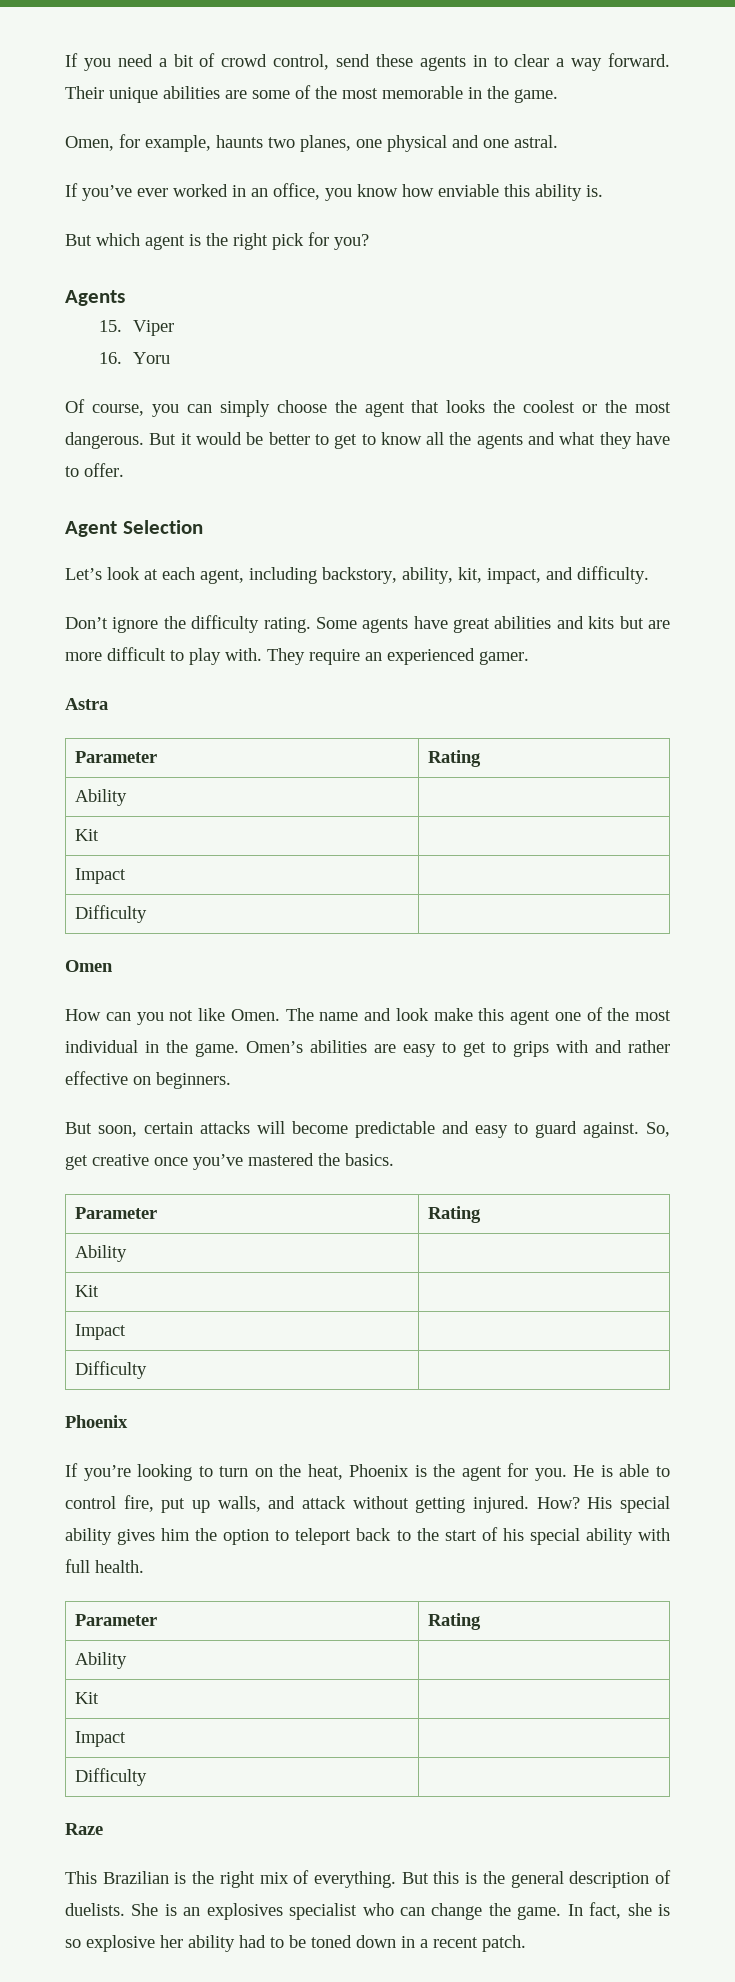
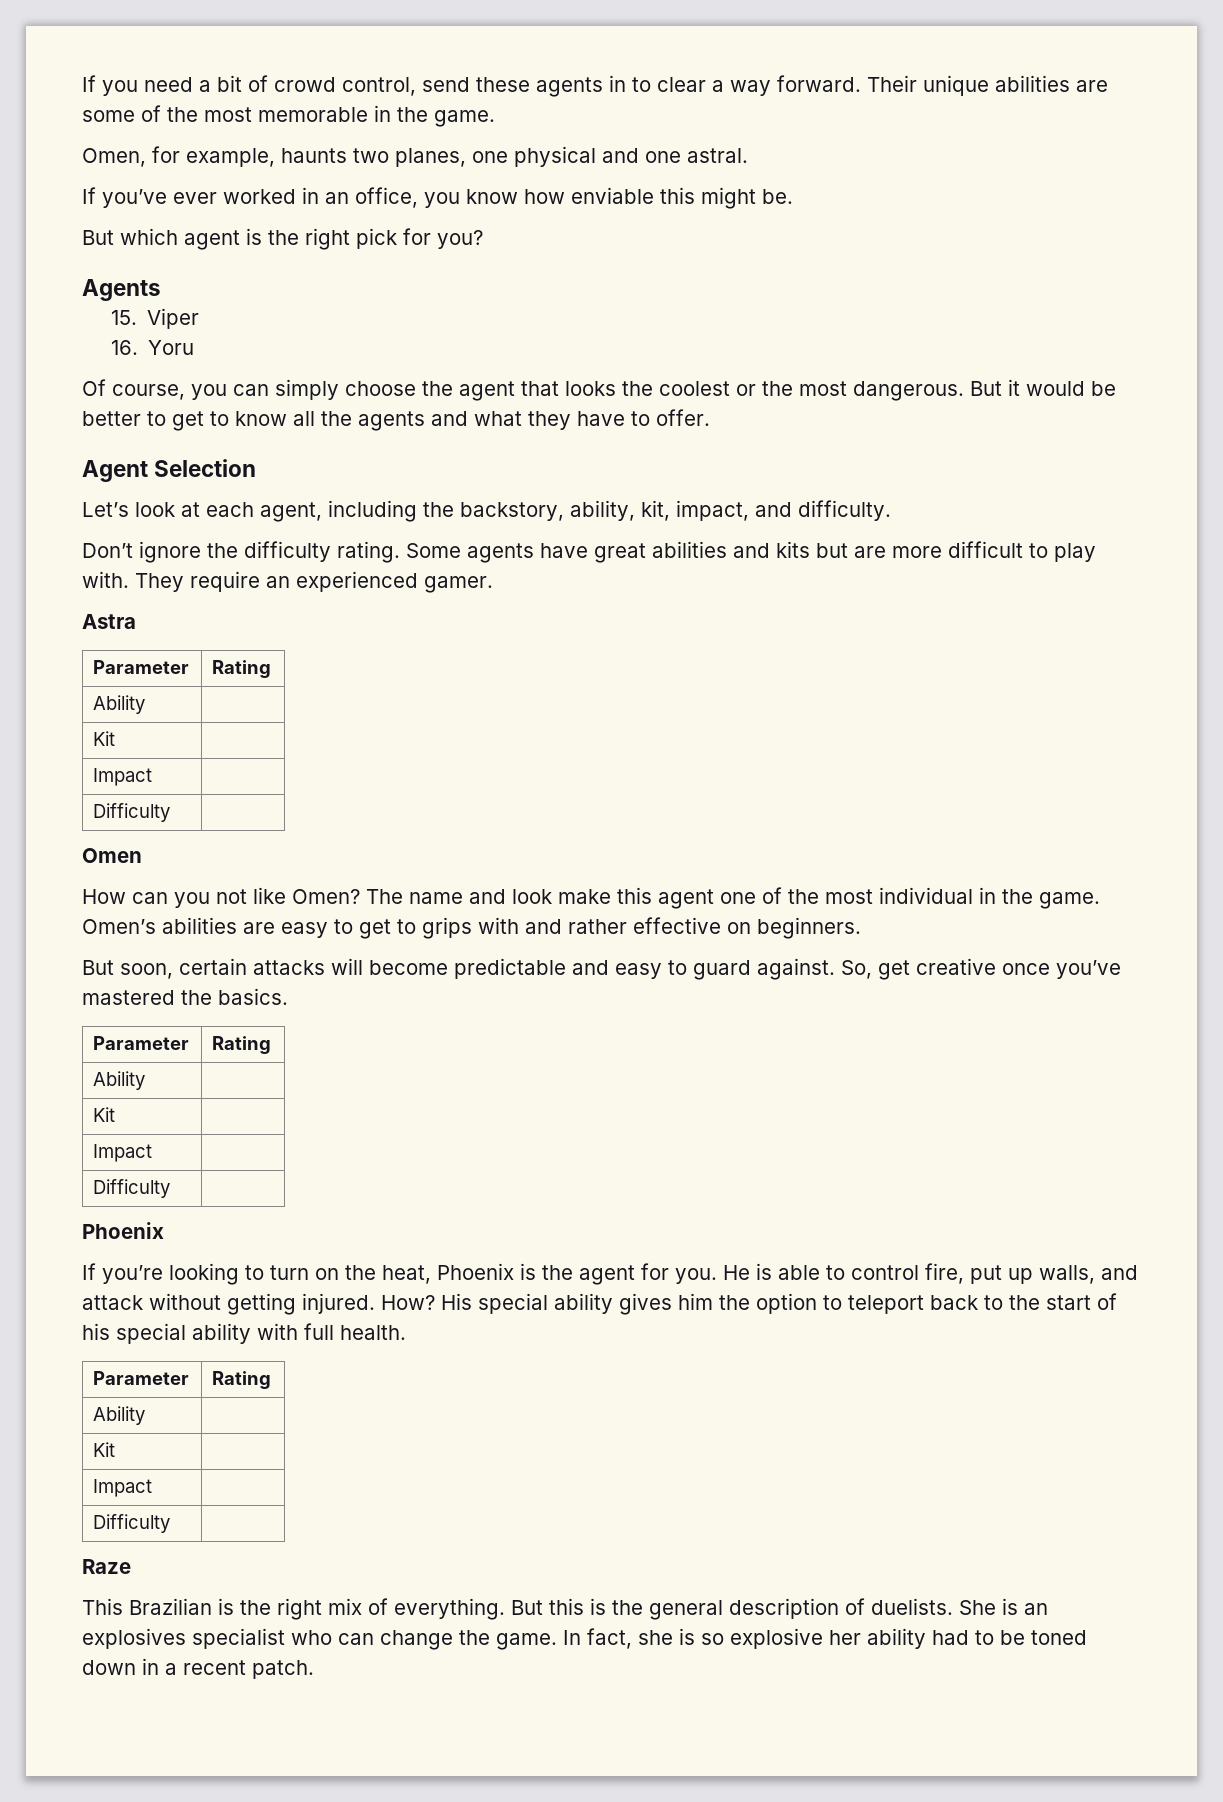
- If you’ve ever worked in an office, you know how enviable this ability is.
+ If you’ve ever worked in an office, you know how enviable this might be.
- Let’s look at each agent, including backstory, ability, kit, impact, and difficulty.
+ Let’s look at each agent, including the backstory, ability, kit, impact, and difficulty.
- How can you not like Omen.
+ How can you not like Omen?

